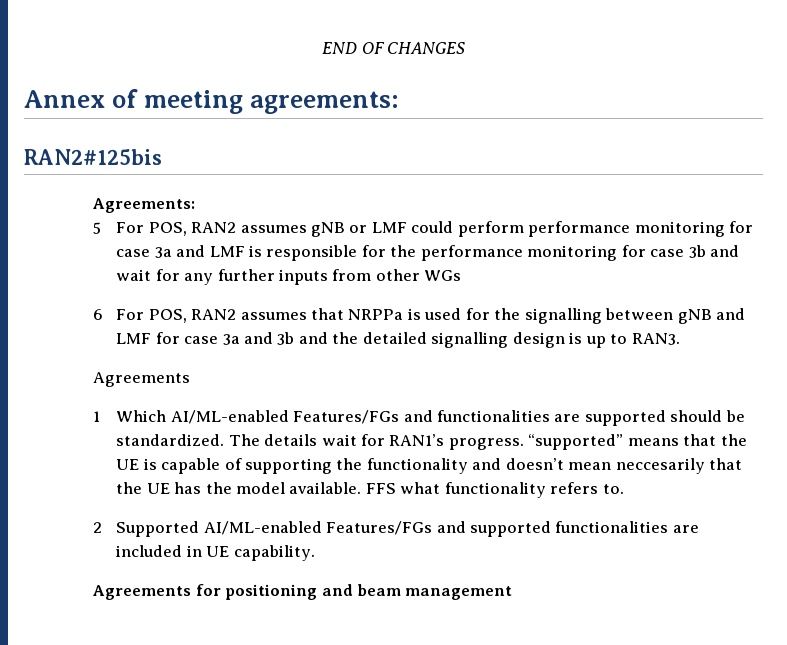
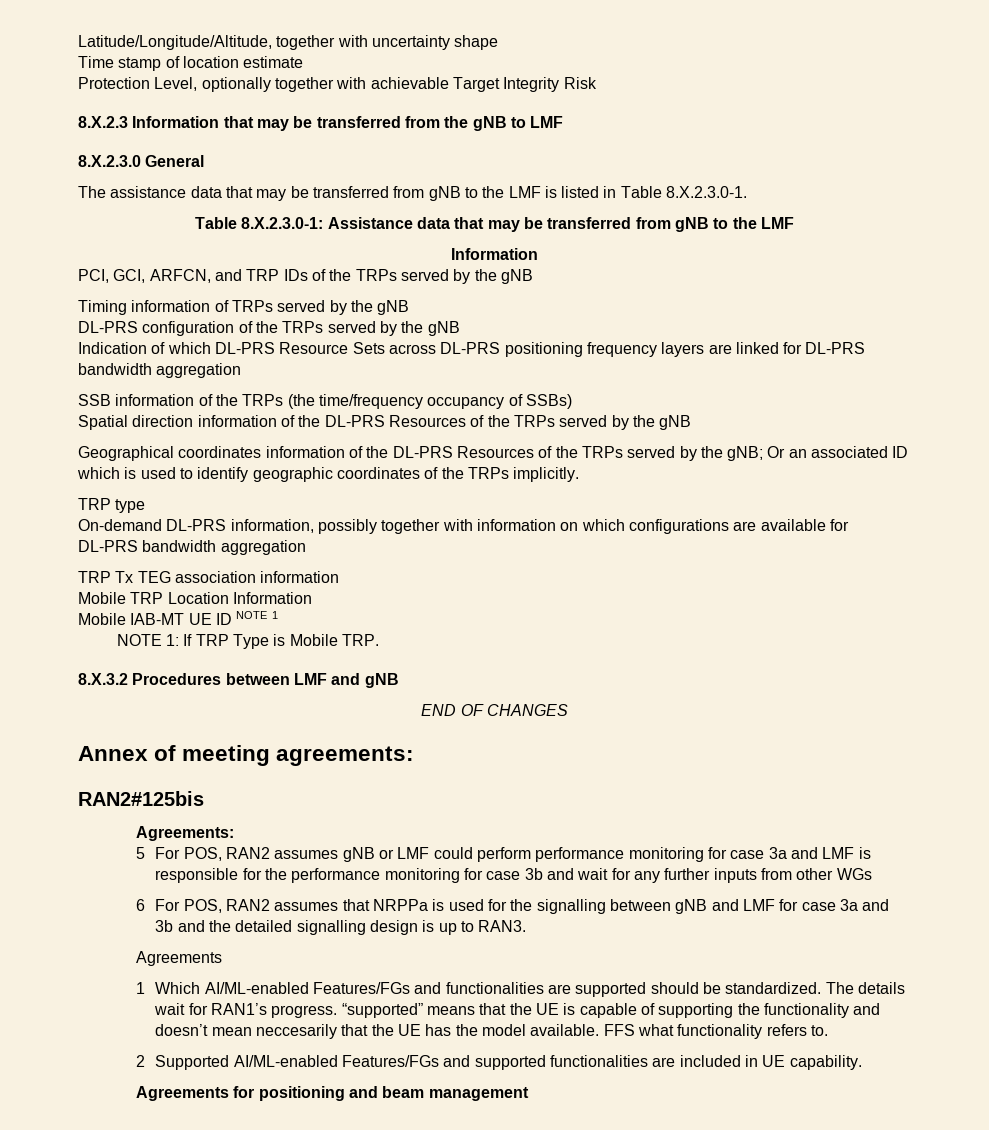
+ Latitude/Longitude/Altitude, together with uncertainty shape
+ Time stamp of location estimate
+ Protection Level, optionally together with achievable Target Integrity Risk
+ 8.X.2.3 Information that may be transferred from the gNB to LMF
+ 8.X.2.3.0 General
+ The assistance data that may be transferred from gNB to the LMF is listed in Table 8.X.2.3.0-1.
+ Table 8.X.2.3.0-1: Assistance data that may be transferred from gNB to the LMF
+ Information
+ PCI, GCI, ARFCN, and TRP IDs of the TRPs served by the gNB
+ Timing information of TRPs served by the gNB
+ DL-PRS configuration of the TRPs served by the gNB
+ Indication of which DL-PRS Resource Sets across DL-PRS positioning frequency layers are linked for DL-PRS bandwidth aggregation
+ SSB information of the TRPs (the time/frequency occupancy of SSBs)
+ Spatial direction information of the DL-PRS Resources of the TRPs served by the gNB
+ Geographical coordinates information of the DL-PRS Resources of the TRPs served by the gNB; Or an associated ID which is used to identify geographic coordinates of the TRPs implicitly.
+ TRP type
+ On-demand DL-PRS information, possibly together with information on which configurations are available for DL-PRS bandwidth aggregation
+ TRP Tx TEG association information
+ Mobile TRP Location Information
+ Mobile IAB-MT UE ID NOTE 1
+ NOTE 1: If TRP Type is Mobile TRP.
+ 8.X.3.2 Procedures between LMF and gNB

